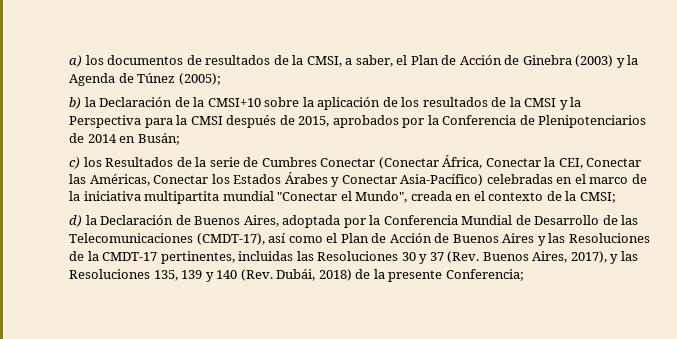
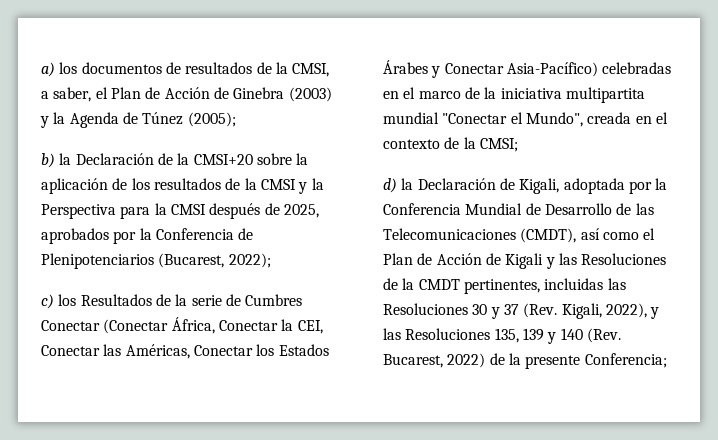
- b) la Declaración de la CMSI+10 sobre la aplicación de los resultados de la CMSI y la Perspectiva para la CMSI después de 2015, aprobados por la Conferencia de Plenipotenciarios de 2014 en Busán;
+ b) la Declaración de la CMSI+20 sobre la aplicación de los resultados de la CMSI y la Perspectiva para la CMSI después de 2025, aprobados por la Conferencia de Plenipotenciarios (Bucarest, 2022);
- d) la Declaración de Buenos Aires, adoptada por la Conferencia Mundial de Desarrollo de las Telecomunicaciones (CMDT-17), así como el Plan de Acción de Buenos Aires y las Resoluciones de la CMDT-17 pertinentes, incluidas las Resoluciones 30 y 37 (Rev. Buenos Aires, 2017), y las Resoluciones 135, 139 y 140 (Rev. Dubái, 2018) de la presente Conferencia;
+ d) la Declaración de Kigali, adoptada por la Conferencia Mundial de Desarrollo de las Telecomunicaciones (CMDT), así como el Plan de Acción de Kigali y las Resoluciones de la CMDT pertinentes, incluidas las Resoluciones 30 y 37 (Rev. Kigali, 2022), y las Resoluciones 135, 139 y 140 (Rev. Bucarest, 2022) de la presente Conferencia;

